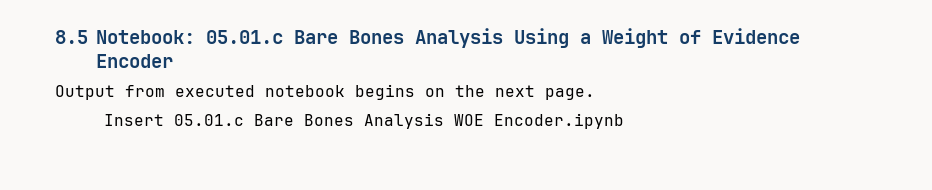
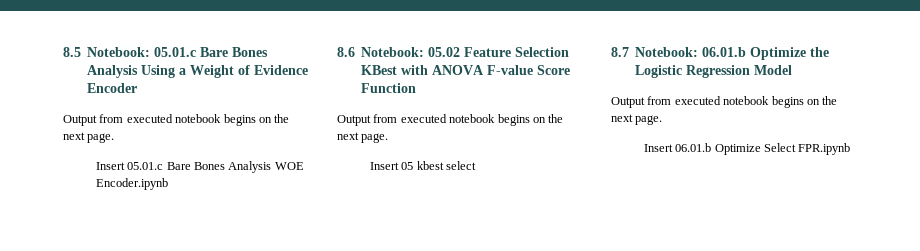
+ 8.6 Notebook: 05.02 Feature Selection KBest with ANOVA F-value Score Function
+ Output from executed notebook begins on the next page.
+ Insert 05 kbest select
+ 8.7 Notebook: 06.01.b Optimize the Logistic Regression Model
+ Output from executed notebook begins on the next page.
+ Insert 06.01.b Optimize Select FPR.ipynb

